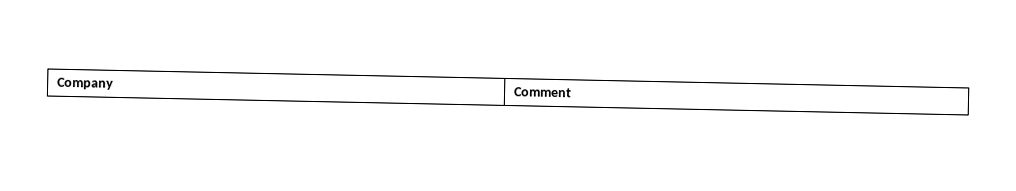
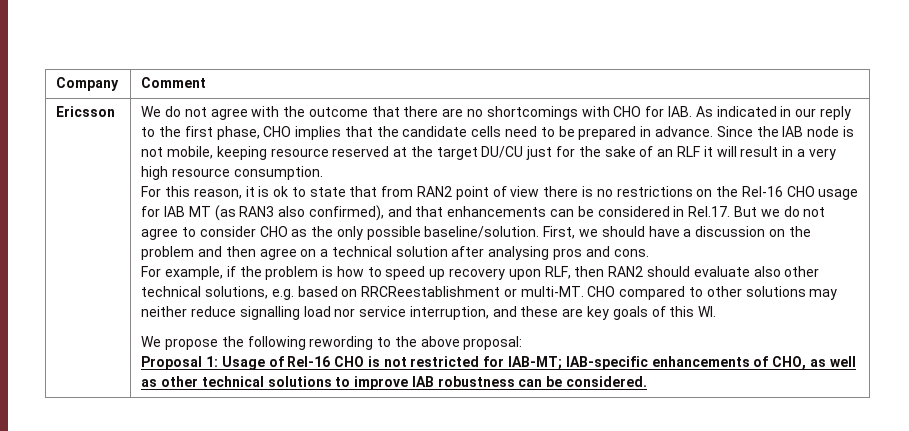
+ Ericsson | We do not agree with the outcome that there are no shortcomings with CHO for IAB. As indicated in our reply to the first phase, CHO implies that the candidate cells need to be prepared in advance. Since the IAB node is not mobile, keeping resource reserved at the target DU/CU just for the sake of an RLF it will result in a very high resource consumption.
+ For this reason, it is ok to state that from RAN2 point of view there is no restrictions on the Rel-16 CHO usage for IAB MT (as RAN3 also confirmed), and that enhancements can be considered in Rel.17. But we do not agree to consider CHO as the only possible baseline/solution. First, we should have a discussion on the problem and then agree on a technical solution after analysing pros and cons.
+ For example, if the problem is how to speed up recovery upon RLF, then RAN2 should evaluate also other technical solutions, e.g. based on RRCReestablishment or multi-MT. CHO compared to other solutions may neither reduce signalling load nor service interruption, and these are key goals of this WI.
+ We propose the following rewording to the above proposal:
+ Proposal 1: Usage of Rel-16 CHO is not restricted for IAB-MT; IAB-specific enhancements of CHO, as well as other technical solutions to improve IAB robustness can be considered.

